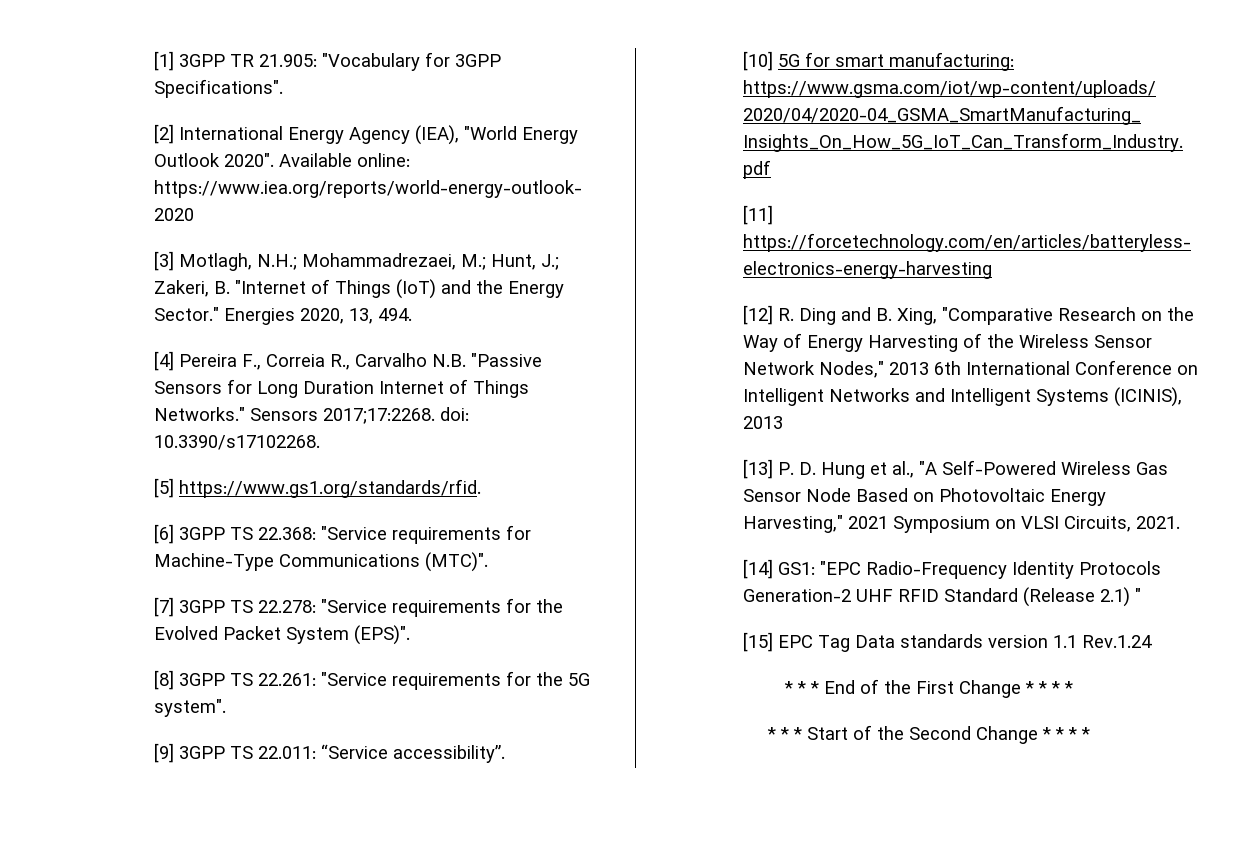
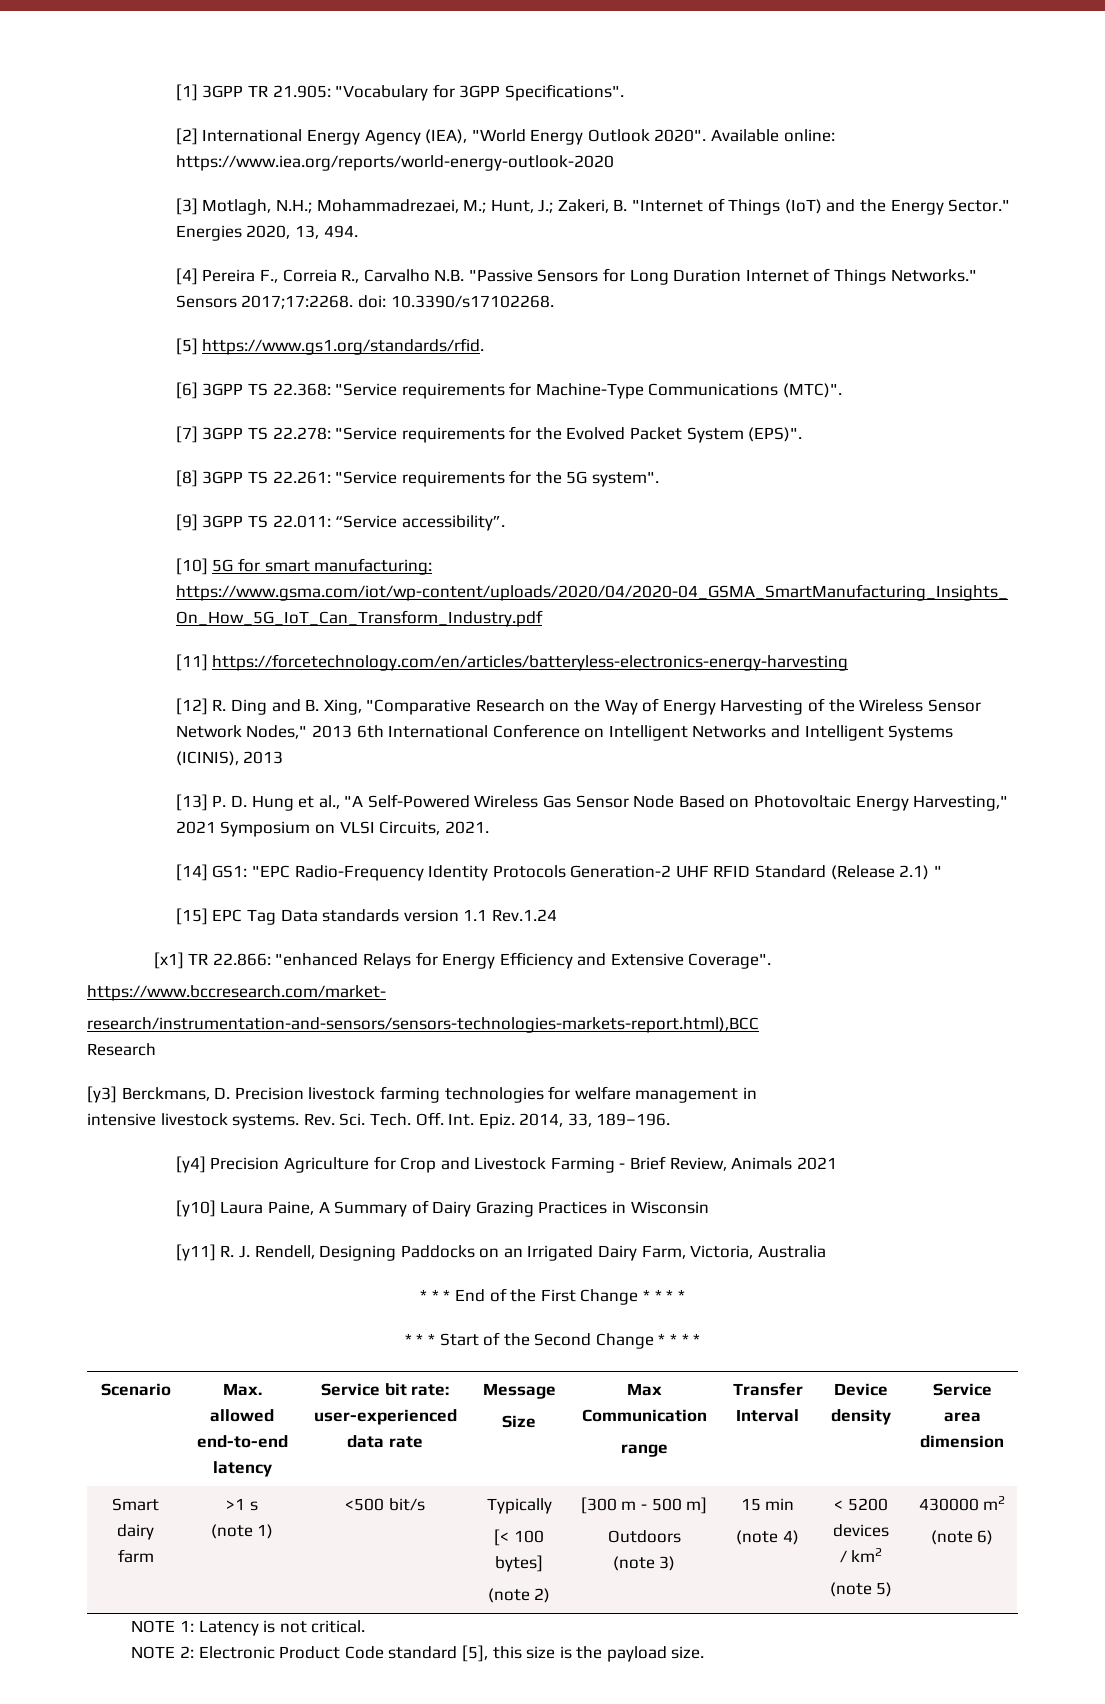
+ [x1] TR 22.866: "enhanced Relays for Energy Efficiency and Extensive Coverage".
+ https://www.bccresearch.com/market-
+ research/instrumentation-and-sensors/sensors-technologies-markets-report.html),BCC
+ Research
+ [y3] Berckmans, D. Precision livestock farming technologies for welfare management in
+ intensive livestock systems. Rev. Sci. Tech. Off. Int. Epiz. 2014, 33, 189–196.
+ [y4] Precision Agriculture for Crop and Livestock Farming - Brief Review, Animals 2021
+ [y10] Laura Paine, A Summary of Dairy Grazing Practices in Wisconsin
+ [y11] R. J. Rendell, Designing Paddocks on an Irrigated Dairy Farm, Victoria, Australia
+ Scenario | Max. allowed end-to-end latency | Service bit rate: user-experienced data rate | Message
+ Size | Max Communication
+ range | Transfer Interval | Device density | Service area dimension
+ Smart dairy farm | >1 s
+ (note 1) | <500 bit/s | Typically
+ [< 100 bytes]
+ (note 2) | [300 m - 500 m]
+ Outdoors
+ (note 3) | 15 min
+ (note 4) | < 5200 devices / km2
+ (note 5) | 430000 m2
+ (note 6)
+ NOTE 1: Latency is not critical.
+ NOTE 2: Electronic Product Code standard [5], this size is the payload size.

